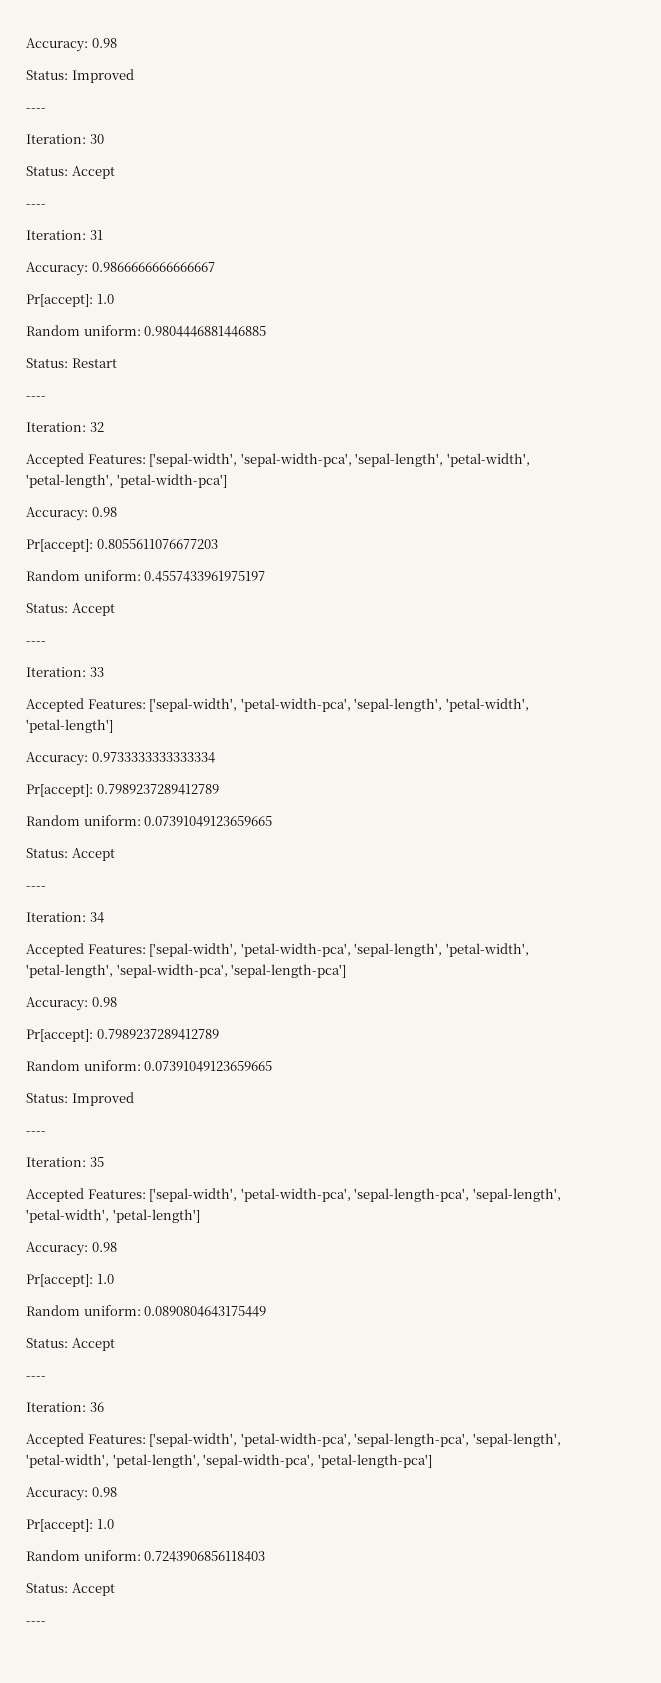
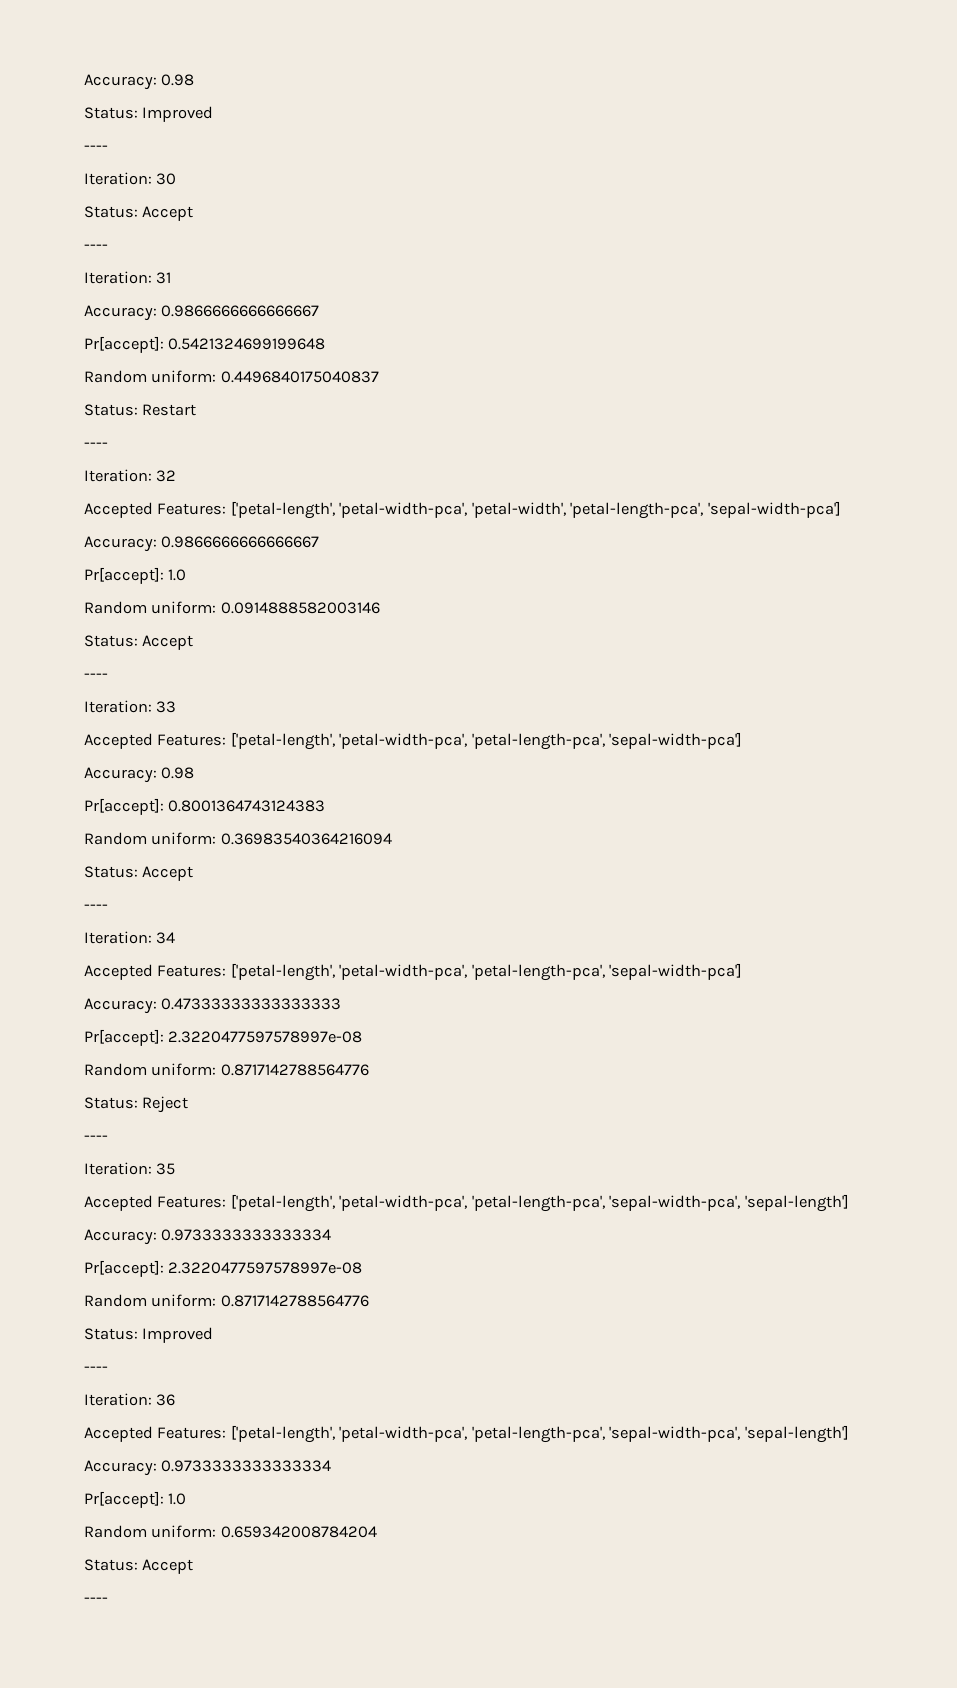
  Iteration: 31
  Accuracy: 0.9866666666666667
- Pr[accept]: 1.0
- Random uniform: 0.9804446881446885
+ Pr[accept]: 0.5421324699199648
+ Random uniform: 0.4496840175040837
- Accepted Features: ['sepal-width', 'sepal-width-pca', 'sepal-length', 'petal-width', 'petal-length', 'petal-width-pca']
- Accuracy: 0.98
- Pr[accept]: 0.8055611076677203
- Random uniform: 0.4557433961975197
+ Accepted Features: ['petal-length', 'petal-width-pca', 'petal-width', 'petal-length-pca', 'sepal-width-pca']
+ Accuracy: 0.9866666666666667
+ Pr[accept]: 1.0
+ Random uniform: 0.0914888582003146
  Iteration: 33
- Accepted Features: ['sepal-width', 'petal-width-pca', 'sepal-length', 'petal-width', 'petal-length']
- Accuracy: 0.9733333333333334
- Pr[accept]: 0.7989237289412789
- Random uniform: 0.07391049123659665
+ Accepted Features: ['petal-length', 'petal-width-pca', 'petal-length-pca', 'sepal-width-pca']
+ Accuracy: 0.98
+ Pr[accept]: 0.8001364743124383
+ Random uniform: 0.36983540364216094
  Iteration: 34
- Accepted Features: ['sepal-width', 'petal-width-pca', 'sepal-length', 'petal-width', 'petal-length', 'sepal-width-pca', 'sepal-length-pca']
- Accuracy: 0.98
- Pr[accept]: 0.7989237289412789
- Random uniform: 0.07391049123659665
- Status: Improved
+ Accepted Features: ['petal-length', 'petal-width-pca', 'petal-length-pca', 'sepal-width-pca']
+ Accuracy: 0.47333333333333333
+ Pr[accept]: 2.3220477597578997e-08
+ Random uniform: 0.8717142788564776
+ Status: Reject
  Iteration: 35
- Accepted Features: ['sepal-width', 'petal-width-pca', 'sepal-length-pca', 'sepal-length', 'petal-width', 'petal-length']
- Accuracy: 0.98
- Pr[accept]: 1.0
- Random uniform: 0.0890804643175449
- Status: Accept
+ Accepted Features: ['petal-length', 'petal-width-pca', 'petal-length-pca', 'sepal-width-pca', 'sepal-length']
+ Accuracy: 0.9733333333333334
+ Pr[accept]: 2.3220477597578997e-08
+ Random uniform: 0.8717142788564776
+ Status: Improved
  Iteration: 36
- Accepted Features: ['sepal-width', 'petal-width-pca', 'sepal-length-pca', 'sepal-length', 'petal-width', 'petal-length', 'sepal-width-pca', 'petal-length-pca']
- Accuracy: 0.98
+ Accepted Features: ['petal-length', 'petal-width-pca', 'petal-length-pca', 'sepal-width-pca', 'sepal-length']
+ Accuracy: 0.9733333333333334
  Pr[accept]: 1.0
- Random uniform: 0.7243906856118403
+ Random uniform: 0.659342008784204

